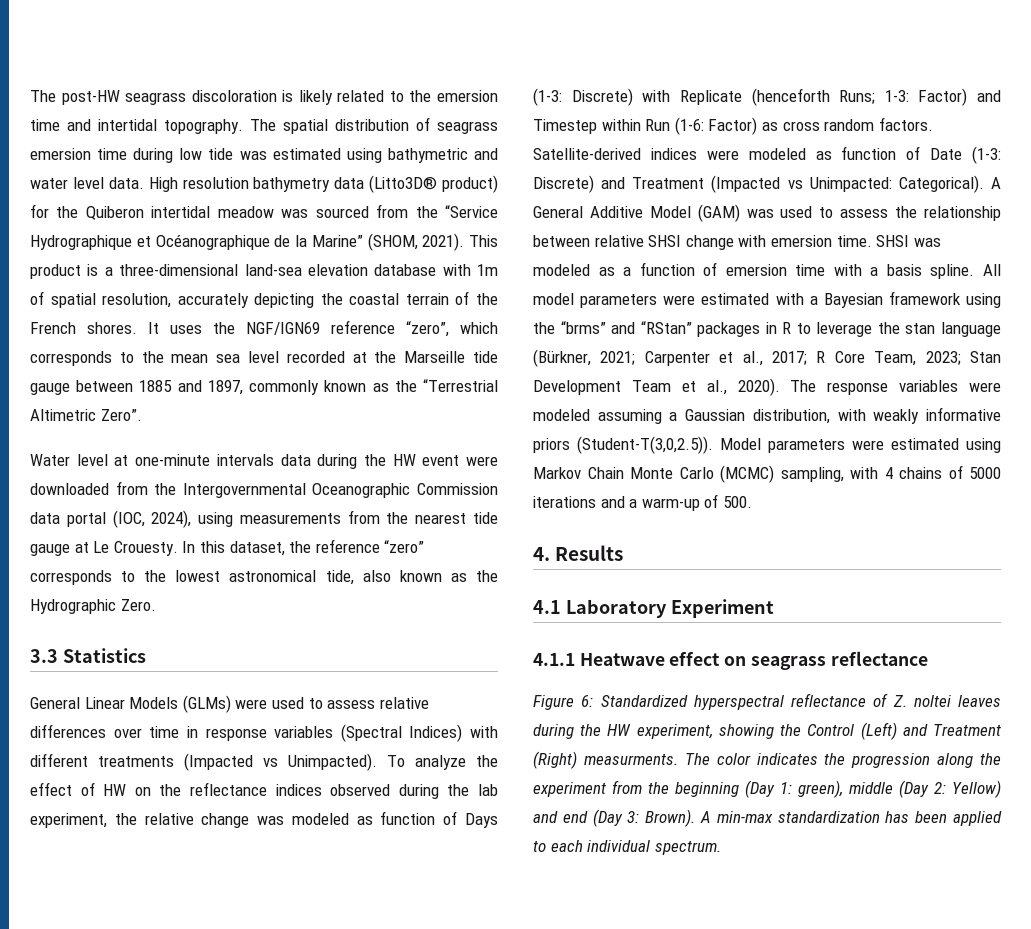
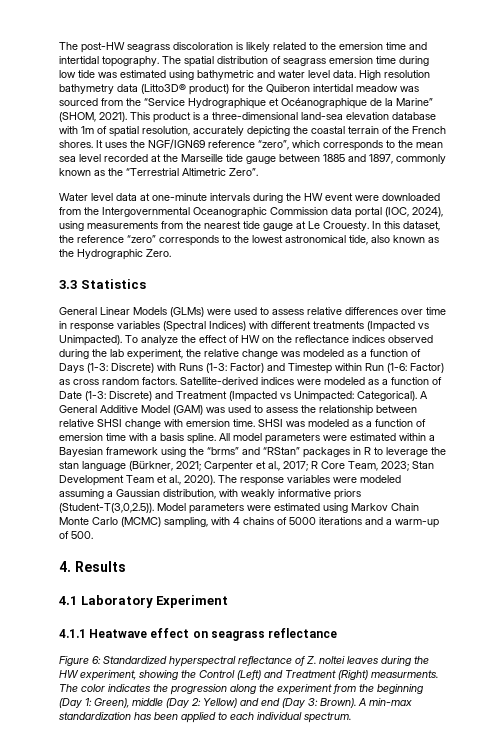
- Water level at one-minute intervals data during the HW event were downloaded from the Intergovernmental Oceanographic Commission data portal (IOC, 2024), using measurements from the nearest tide gauge at Le Crouesty.
+ Water level data at one-minute intervals during the HW event were downloaded from the Intergovernmental Oceanographic Commission data portal (IOC, 2024), using measurements from the nearest tide gauge at Le Crouesty.
- To analyze the effect of HW on the reflectance indices observed during the lab experiment, the relative change was modeled as function of Days (1-3: Discrete) with Replicate (henceforth Runs; 1-3: Factor) and Timestep within Run (1-6: Factor) as cross random factors.
+ To analyze the effect of HW on the reflectance indices observed during the lab experiment, the relative change was modeled as a function of Days (1-3: Discrete) with Runs (1-3: Factor) and Timestep within Run (1-6: Factor) as cross random factors.
- Satellite-derived indices were modeled as function of Date (1-3: Discrete) and Treatment (Impacted vs Unimpacted: Categorical).
+ Satellite-derived indices were modeled as a function of Date (1-3: Discrete) and Treatment (Impacted vs Unimpacted: Categorical).
- All model parameters were estimated with a Bayesian framework using the “brms” and “RStan” packages in R to leverage the stan language (Bürkner, 2021; Carpenter et al., 2017; R Core Team, 2023; Stan Development Team et al., 2020).
+ All model parameters were estimated within a Bayesian framework using the “brms” and “RStan” packages in R to leverage the stan language (Bürkner, 2021; Carpenter et al., 2017; R Core Team, 2023; Stan Development Team et al., 2020).
- The color indicates the progression along the experiment from the beginning (Day 1: green), middle (Day 2: Yellow) and end (Day 3: Brown).
+ The color indicates the progression along the experiment from the beginning (Day 1: Green), middle (Day 2: Yellow) and end (Day 3: Brown).

